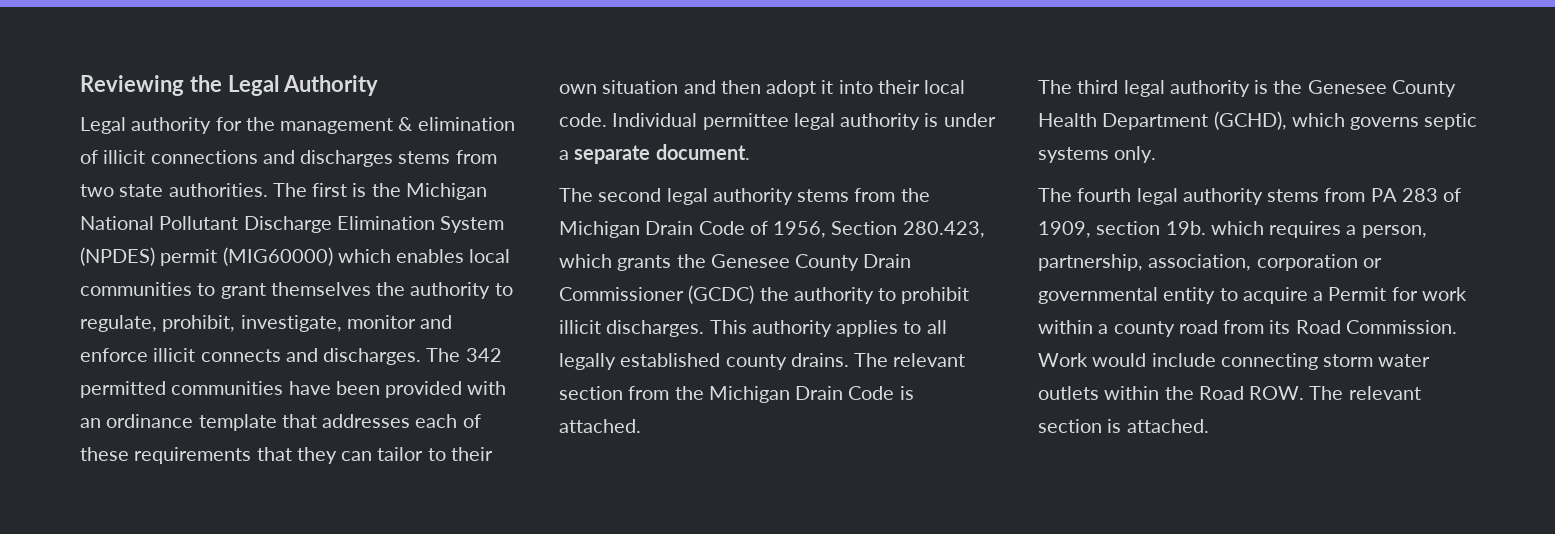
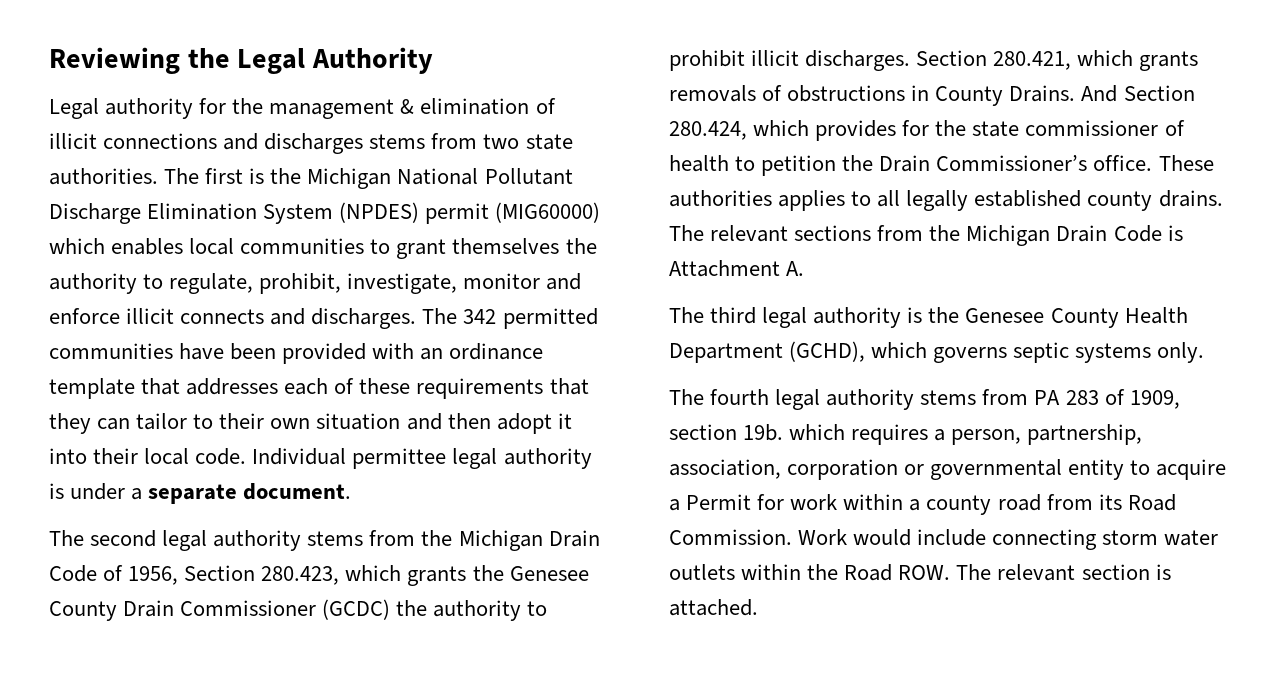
- This authority applies to all legally established county drains.
+ Section 280.421, which grants removals of obstructions in County Drains. And Section 280.424, which provides for the state commissioner of health to petition the Drain Commissioner’s office. These authorities applies to all legally established county drains.
- The relevant section from the Michigan Drain Code is attached.
+ The relevant sections from the Michigan Drain Code is Attachment A.

